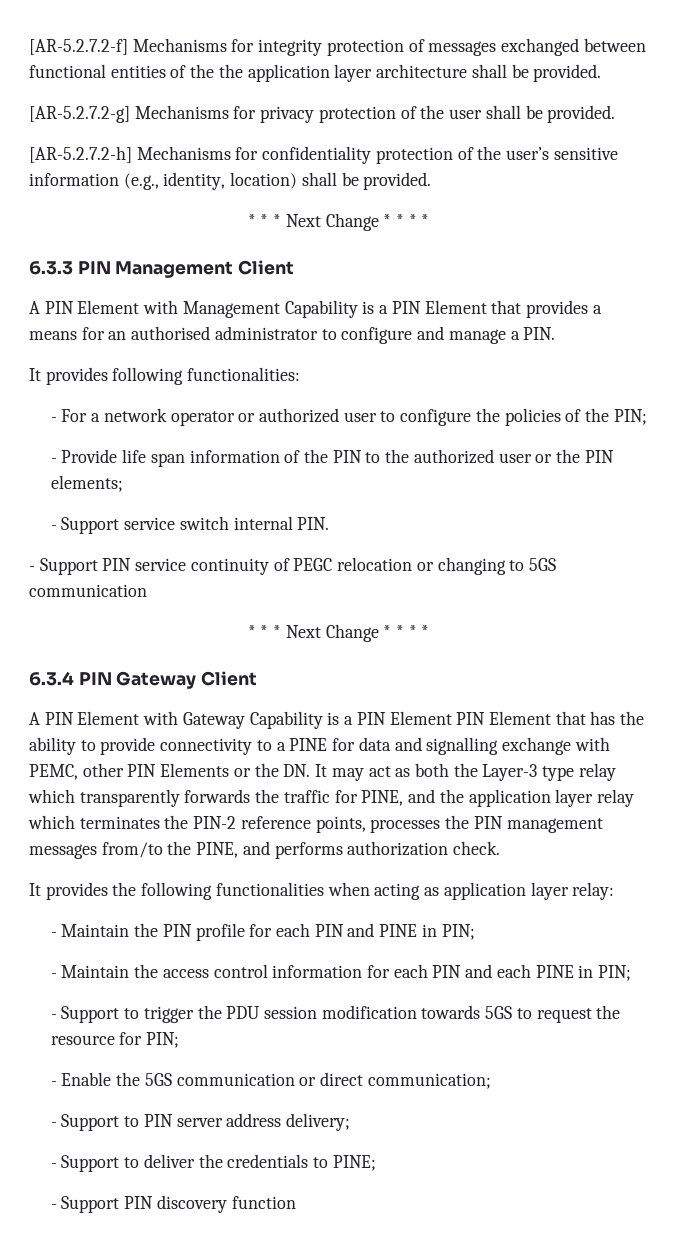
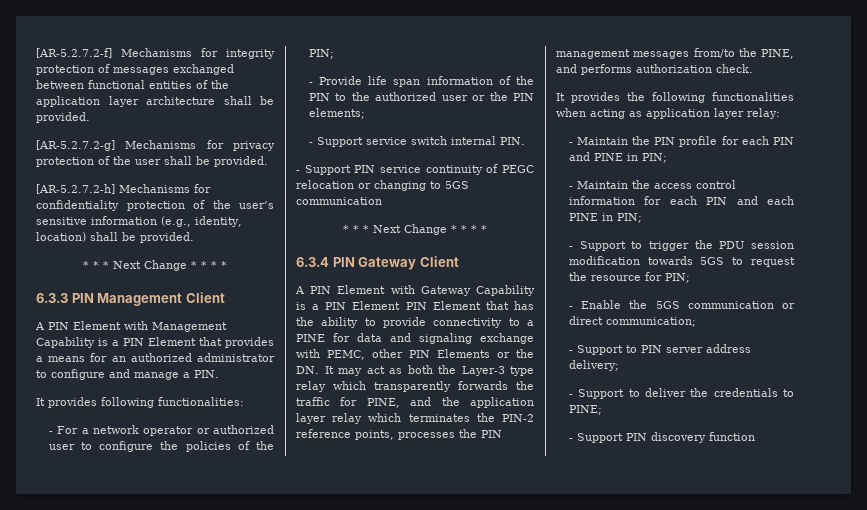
- [AR-5.2.7.2-f] Mechanisms for integrity protection of messages exchanged between functional entities of the the application layer architecture shall be provided.
+ [AR-5.2.7.2-f] Mechanisms for integrity protection of messages exchanged between functional entities of the application layer architecture shall be provided.
- A PIN Element with Management Capability is a PIN Element that provides a means for an authorised administrator to configure and manage a PIN.
+ A PIN Element with Management Capability is a PIN Element that provides a means for an authorized administrator to configure and manage a PIN.
- A PIN Element with Gateway Capability is a PIN Element PIN Element that has the ability to provide connectivity to a PINE for data and signalling exchange with PEMC, other PIN Elements or the DN. It may act as both the Layer-3 type relay which transparently forwards the traffic for PINE, and the application layer relay which terminates the PIN-2 reference points, processes the PIN management messages from/to the PINE, and performs authorization check.
+ A PIN Element with Gateway Capability is a PIN Element PIN Element that has the ability to provide connectivity to a PINE for data and signaling exchange with PEMC, other PIN Elements or the DN. It may act as both the Layer-3 type relay which transparently forwards the traffic for PINE, and the application layer relay which terminates the PIN-2 reference points, processes the PIN management messages from/to the PINE, and performs authorization check.

